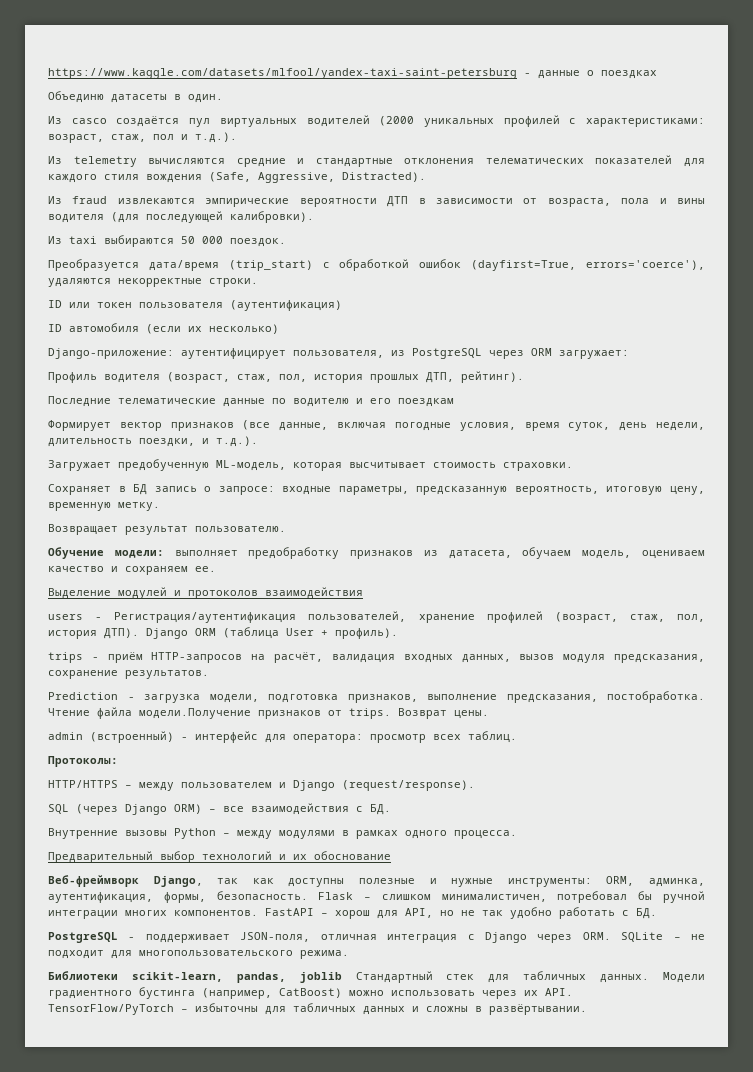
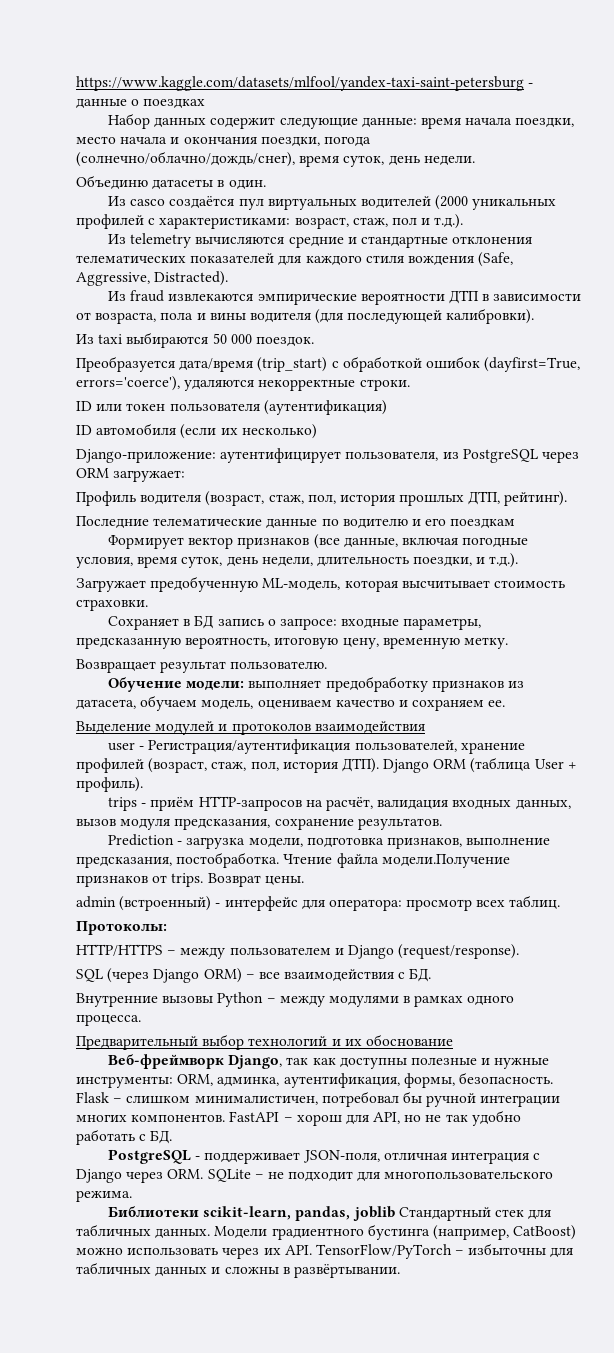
+ Набор данных содержит следующие данные: время начала поездки, место начала и окончания поездки, погода (солнечно/облачно/дождь/снег), время суток, день недели.
- users - Регистрация/аутентификация пользователей, хранение профилей (возраст, стаж, пол, история ДТП).
+ user - Регистрация/аутентификация пользователей, хранение профилей (возраст, стаж, пол, история ДТП).

